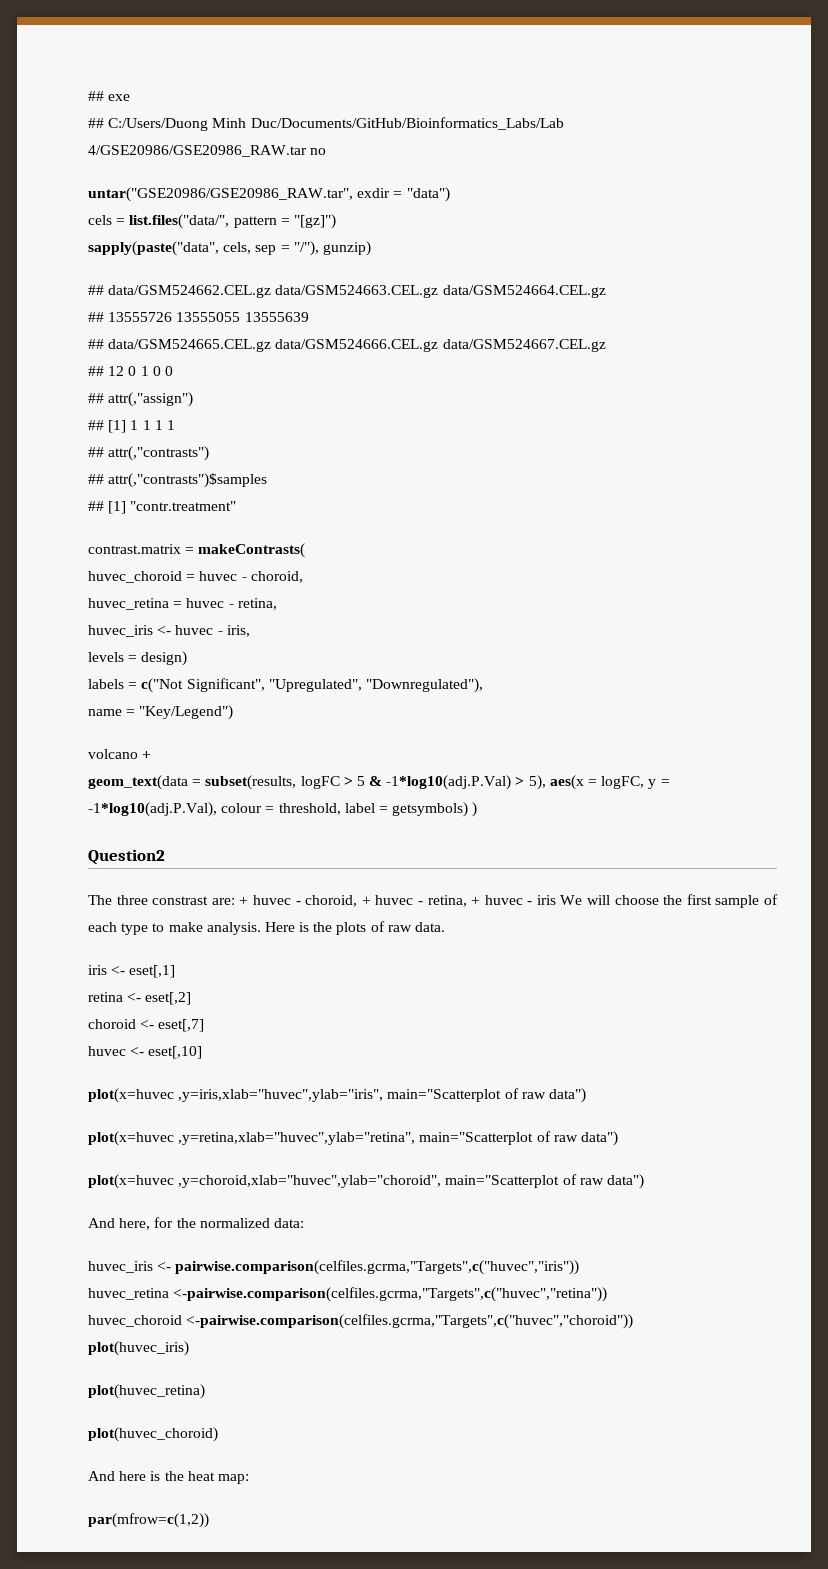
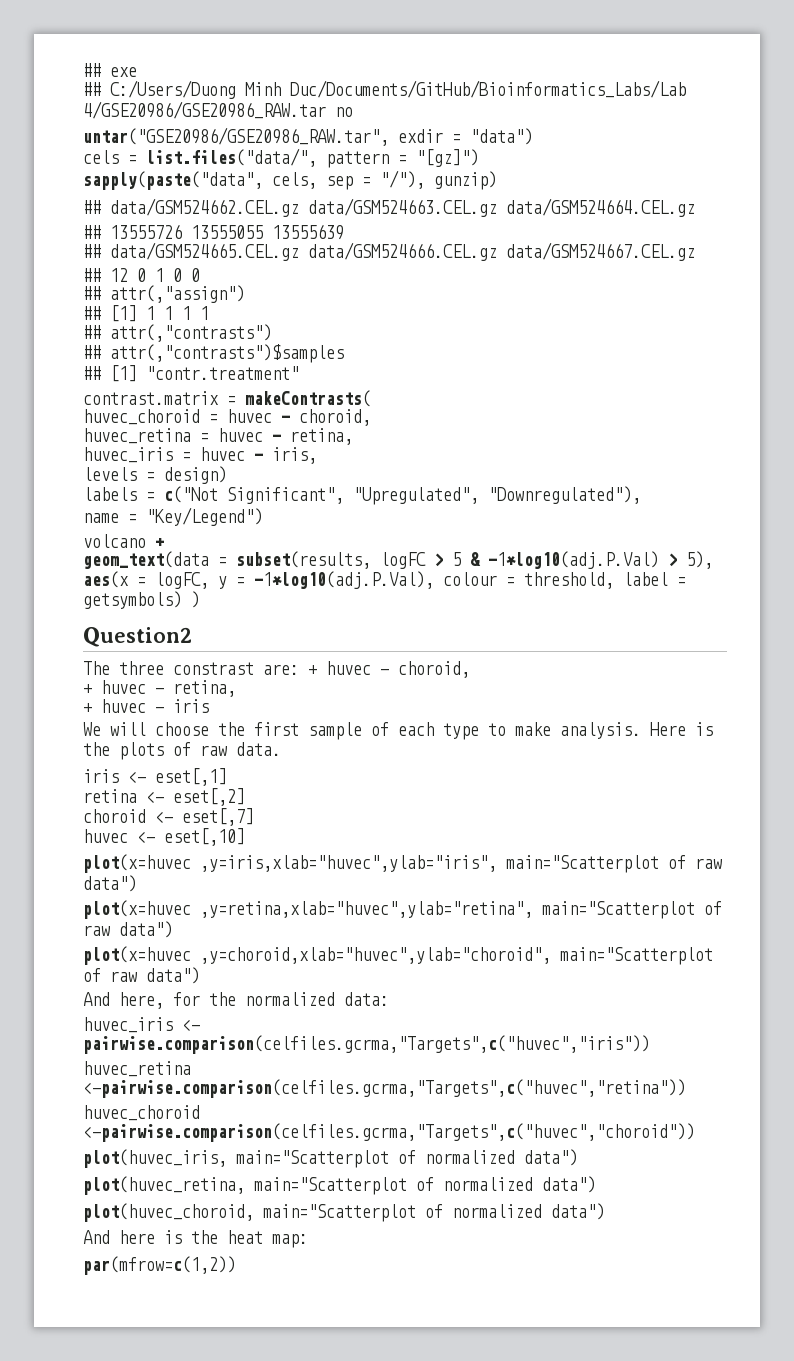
- huvec_iris <- huvec - iris,
+ huvec_iris = huvec - iris,
- The three constrast are: + huvec - choroid, + huvec - retina, + huvec - iris We will choose the first sample of each type to make analysis.
+ The three constrast are: + huvec - choroid,
+ + huvec - retina,
+ + huvec - iris
+ We will choose the first sample of each type to make analysis.
- plot(huvec_iris)
- plot(huvec_retina)
- plot(huvec_choroid)
+ plot(huvec_iris, main="Scatterplot of normalized data")
+ plot(huvec_retina, main="Scatterplot of normalized data")
+ plot(huvec_choroid, main="Scatterplot of normalized data")

